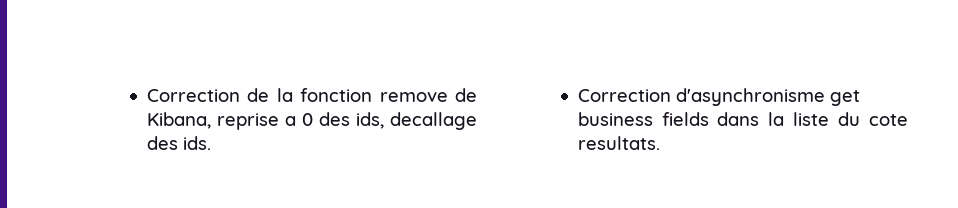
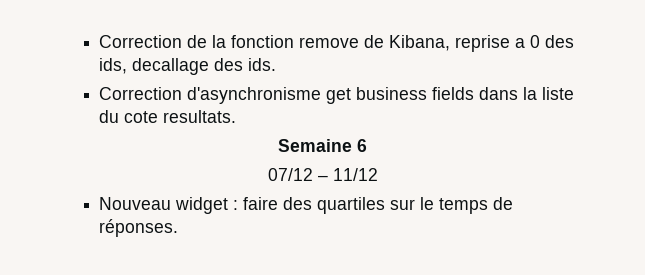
+ Semaine 6
+ 07/12 – 11/12
+ Nouveau widget : faire des quartiles sur le temps de réponses.

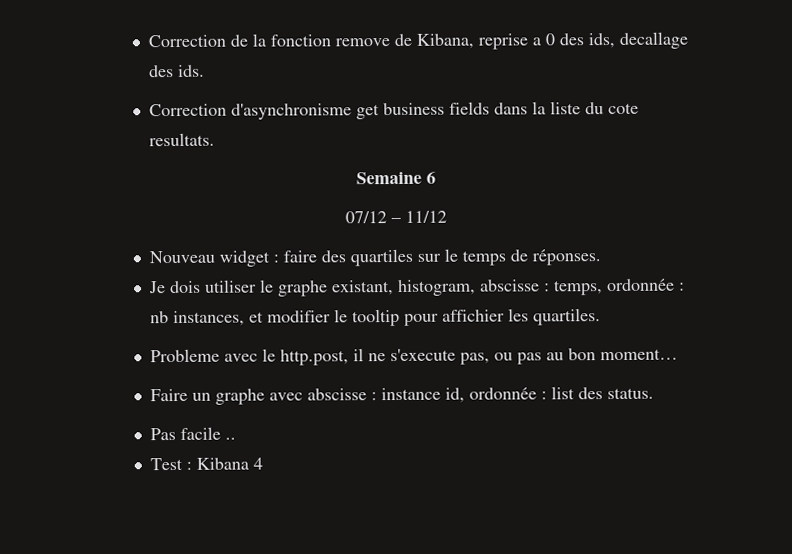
+ Je dois utiliser le graphe existant, histogram, abscisse : temps, ordonnée : nb instances, et modifier le tooltip pour affichier les quartiles.
+ Probleme avec le http.post, il ne s'execute pas, ou pas au bon moment…
+ Faire un graphe avec abscisse : instance id, ordonnée : list des status.
+ Pas facile ..
+ Test : Kibana 4

